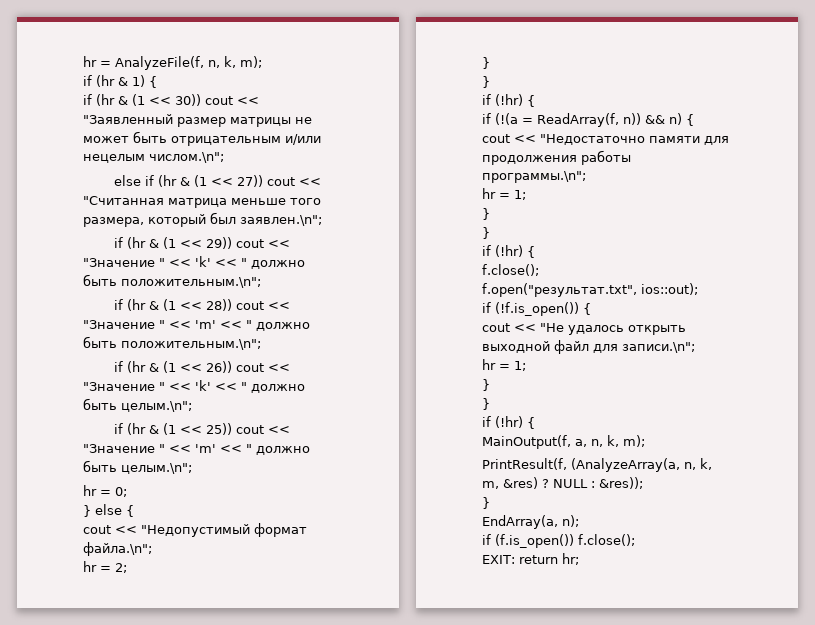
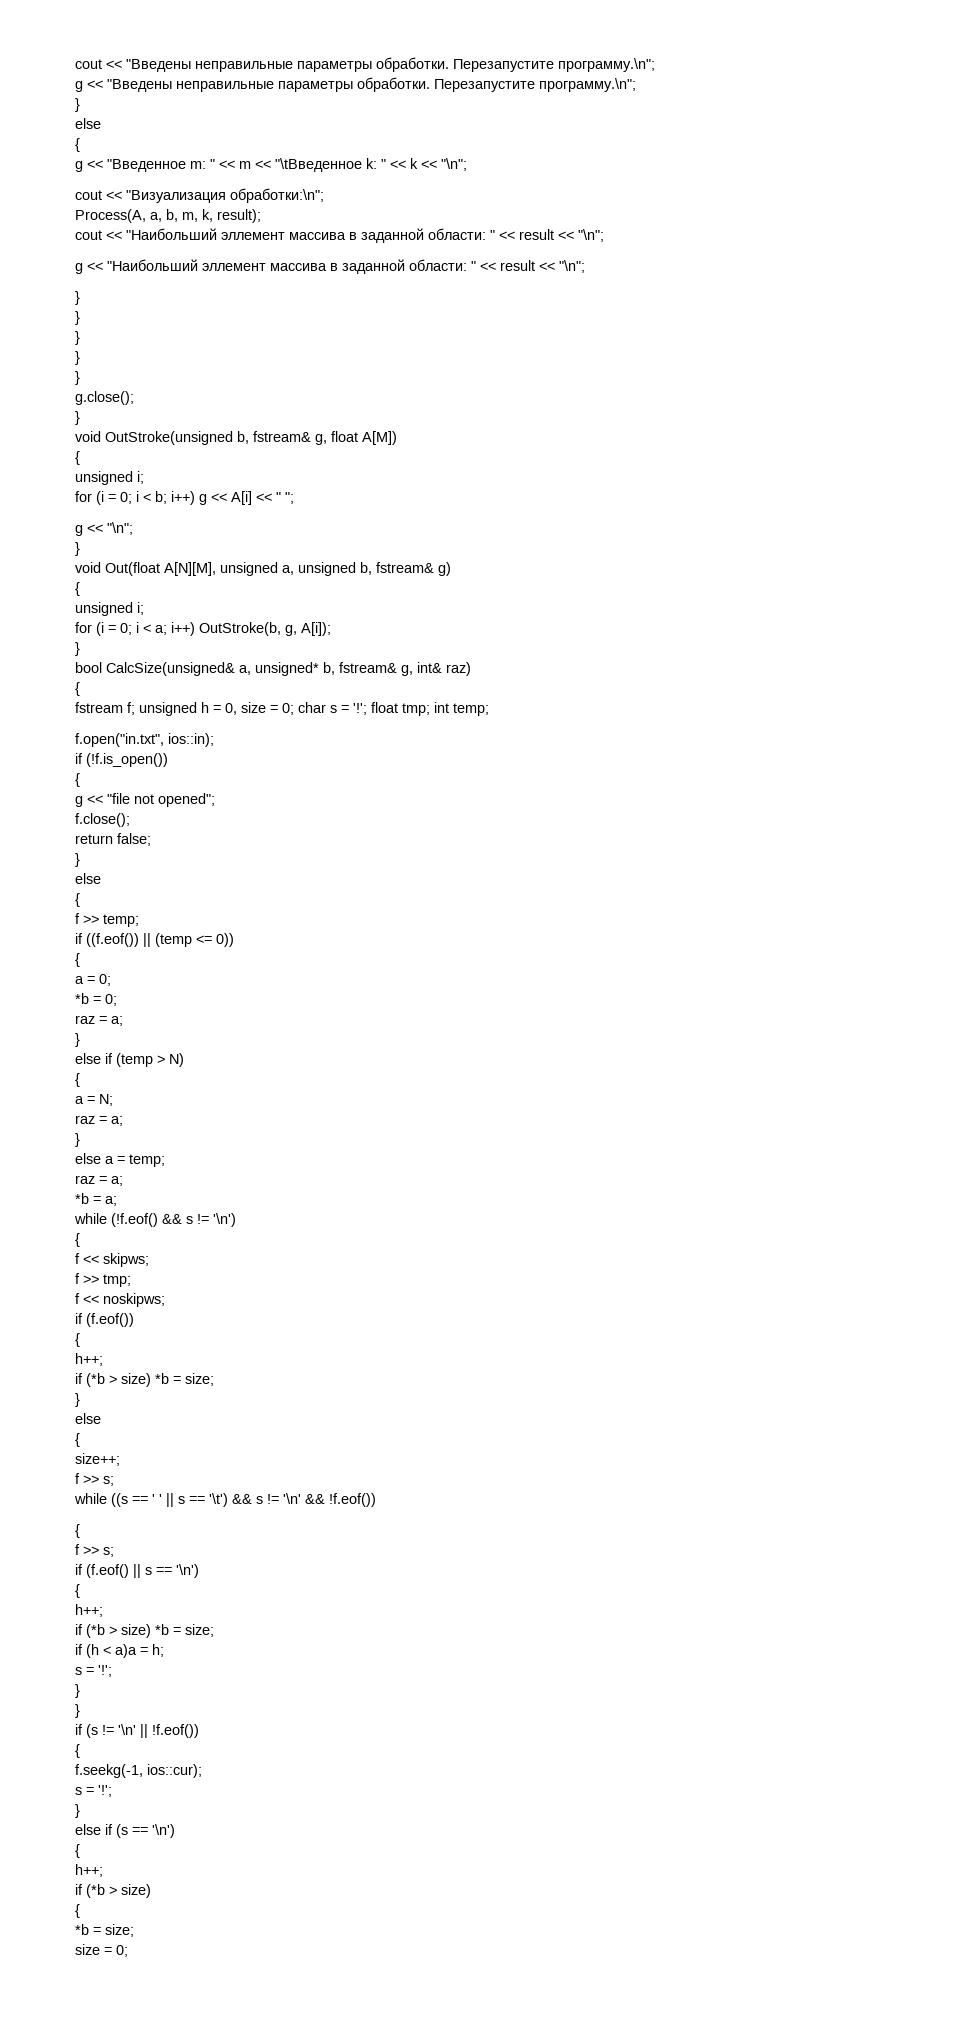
- hr = AnalyzeFile(f, n, k, m);
- if (hr & 1) {
- if (hr & (1 << 30)) cout << "Заявленный размер матрицы не может быть отрицательным и/или нецелым числом.\n";
- else if (hr & (1 << 27)) cout << "Считанная матрица меньше того размера, который был заявлен.\n";
- if (hr & (1 << 29)) cout << "Значение " << 'k' << " должно быть положительным.\n";
- if (hr & (1 << 28)) cout << "Значение " << 'm' << " должно быть положительным.\n";
- if (hr & (1 << 26)) cout << "Значение " << 'k' << " должно быть целым.\n";
- if (hr & (1 << 25)) cout << "Значение " << 'm' << " должно быть целым.\n";
- hr = 0;
- } else {
- cout << "Недопустимый формат файла.\n";
- hr = 2;
+ cout << "Введены неправильные параметры обработки. Перезапустите программу.\n";
+ g << "Введены неправильные параметры обработки. Перезапустите программу.\n";
+ }
+ else
+ {
+ g << "Введенное m: " << m << "\tВведенное k: " << k << "\n";
+ cout << "Визуализация обработки:\n";
+ Process(A, a, b, m, k, result);
+ cout << "Наибольший эллемент массива в заданной области: " << result << "\n";
+ g << "Наибольший эллемент массива в заданной области: " << result << "\n";
  }
  }
- if (!hr) {
- if (!(a = ReadArray(f, n)) && n) {
- cout << "Недостаточно памяти для продолжения работы программы.\n";
- hr = 1;
  }
  }
- if (!hr) {
+ }
+ g.close();
+ }
+ void OutStroke(unsigned b, fstream& g, float A[M])
+ {
+ unsigned i;
+ for (i = 0; i < b; i++) g << A[i] << " ";
+ g << "\n";
+ }
+ void Out(float A[N][M], unsigned a, unsigned b, fstream& g)
+ {
+ unsigned i;
+ for (i = 0; i < a; i++) OutStroke(b, g, A[i]);
+ }
+ bool CalcSize(unsigned& a, unsigned* b, fstream& g, int& raz)
+ {
+ fstream f; unsigned h = 0, size = 0; char s = '!'; float tmp; int temp;
+ f.open("in.txt", ios::in);
+ if (!f.is_open())
+ {
+ g << "file not opened";
  f.close();
- f.open("результат.txt", ios::out);
- if (!f.is_open()) {
- cout << "Не удалось открыть выходной файл для записи.\n";
- hr = 1;
+ return false;
+ }
+ else
+ {
+ f >> temp;
+ if ((f.eof()) || (temp <= 0))
+ {
+ a = 0;
+ *b = 0;
+ raz = a;
+ }
+ else if (temp > N)
+ {
+ a = N;
+ raz = a;
+ }
+ else a = temp;
+ raz = a;
+ *b = a;
+ while (!f.eof() && s != '\n')
+ {
+ f << skipws;
+ f >> tmp;
+ f << noskipws;
+ if (f.eof())
+ {
+ h++;
+ if (*b > size) *b = size;
+ }
+ else
+ {
+ size++;
+ f >> s;
+ while ((s == ' ' || s == '\t') && s != '\n' && !f.eof())
+ {
+ f >> s;
+ if (f.eof() || s == '\n')
+ {
+ h++;
+ if (*b > size) *b = size;
+ if (h < a)a = h;
+ s = '!';
  }
  }
- if (!hr) {
- MainOutput(f, a, n, k, m);
- PrintResult(f, (AnalyzeArray(a, n, k, m, &res) ? NULL : &res));
+ if (s != '\n' || !f.eof())
+ {
+ f.seekg(-1, ios::cur);
+ s = '!';
  }
- EndArray(a, n);
- if (f.is_open()) f.close();
- EXIT: return hr;
+ else if (s == '\n')
+ {
+ h++;
+ if (*b > size)
+ {
+ *b = size;
+ size = 0;

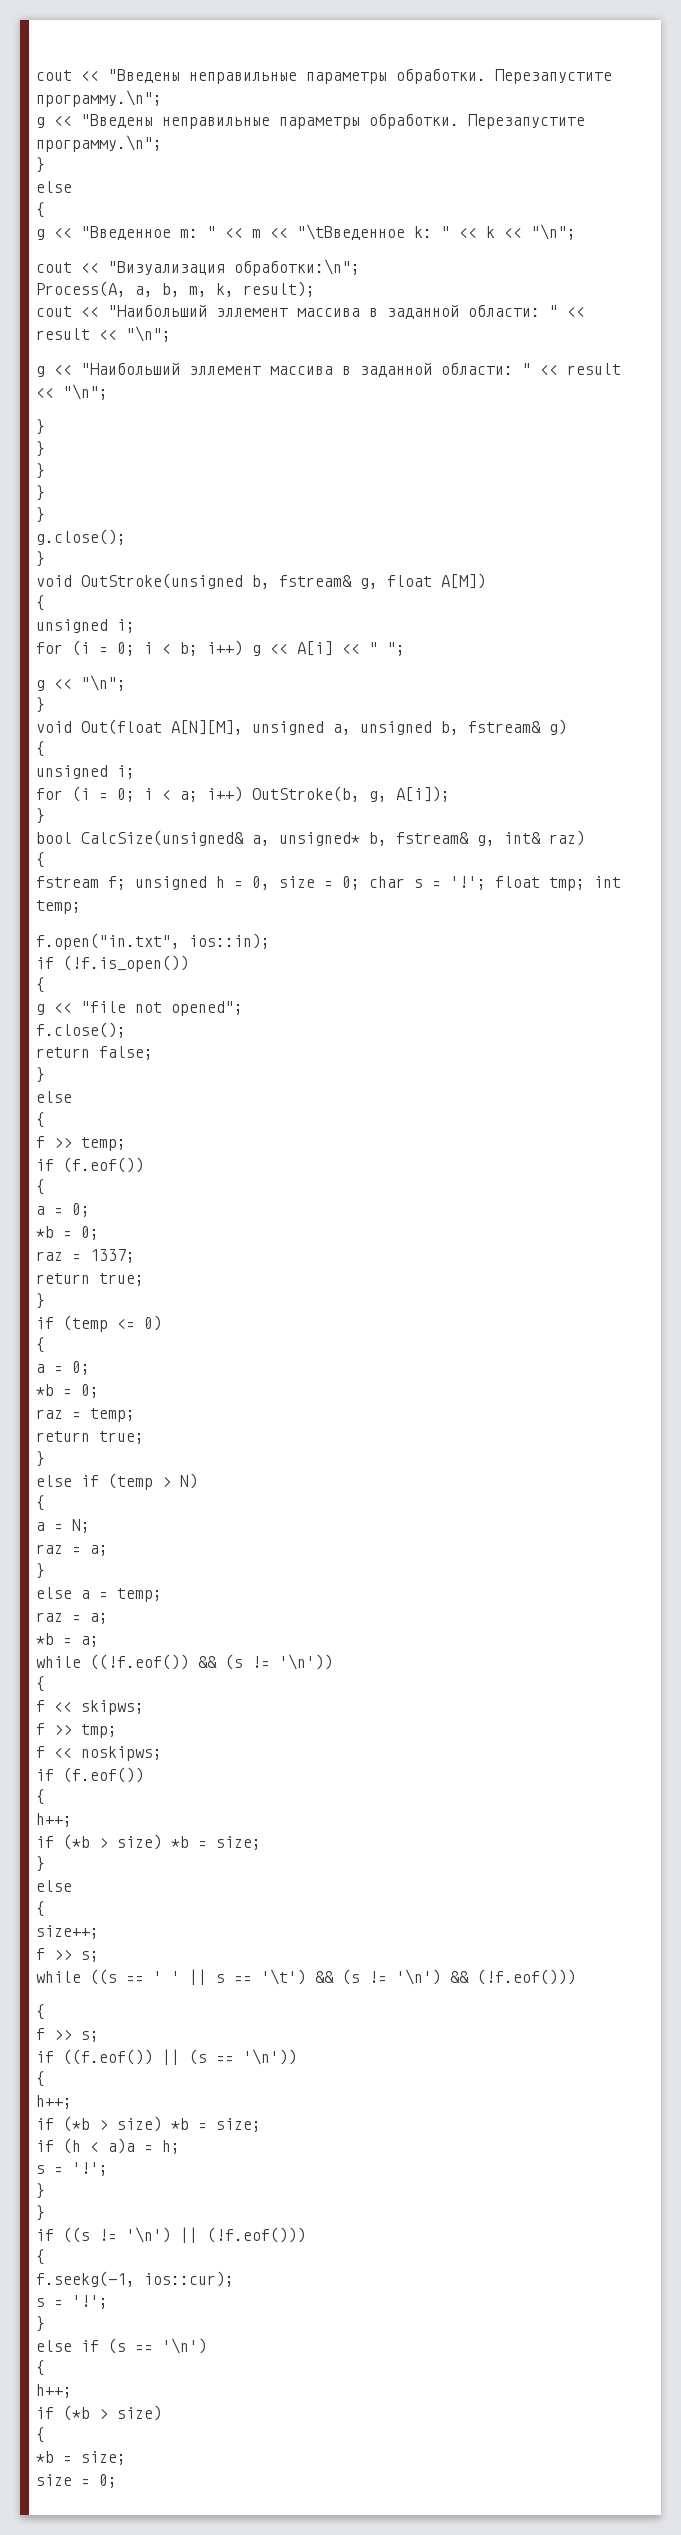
  f >> temp;
- if ((f.eof()) || (temp <= 0))
+ if (f.eof())
  {
  a = 0;
  *b = 0;
- raz = a;
+ raz = 1337;
+ return true;
+ }
+ if (temp <= 0)
+ {
+ a = 0;
+ *b = 0;
+ raz = temp;
+ return true;
- while (!f.eof() && s != '\n')
+ while ((!f.eof()) && (s != '\n'))
- while ((s == ' ' || s == '\t') && s != '\n' && !f.eof())
+ while ((s == ' ' || s == '\t') && (s != '\n') && (!f.eof()))
- if (f.eof() || s == '\n')
+ if ((f.eof()) || (s == '\n'))
- if (s != '\n' || !f.eof())
+ if ((s != '\n') || (!f.eof()))

